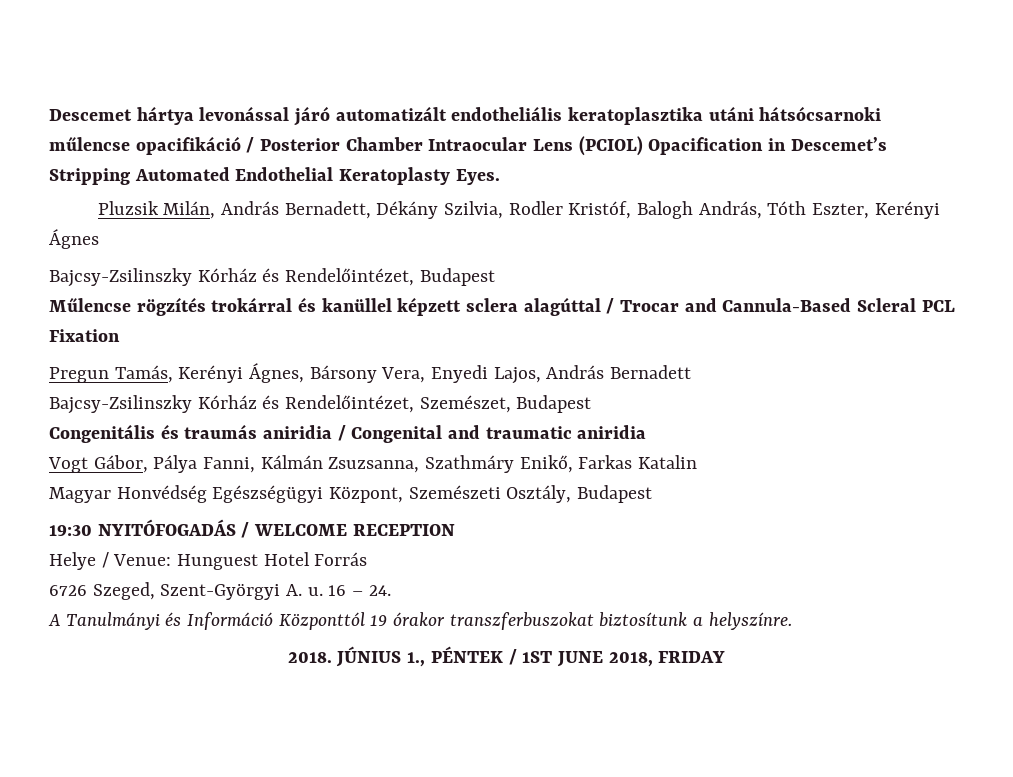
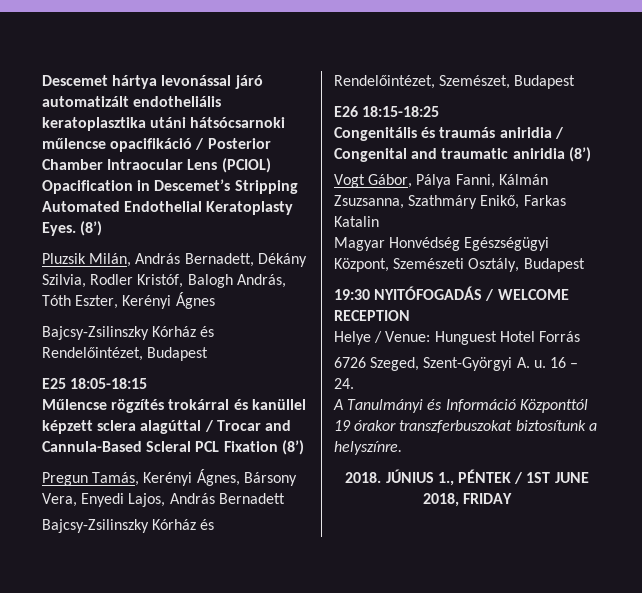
- Descemet hártya levonással járó automatizált endotheliális keratoplasztika utáni hátsócsarnoki műlencse opacifikáció / Posterior Chamber Intraocular Lens (PCIOL) Opacification in Descemet’s Stripping Automated Endothelial Keratoplasty Eyes.
+ Descemet hártya levonással járó automatizált endotheliális keratoplasztika utáni hátsócsarnoki műlencse opacifikáció / Posterior Chamber Intraocular Lens (PCIOL) Opacification in Descemet’s Stripping Automated Endothelial Keratoplasty Eyes. (8’)
+ E25 18:05-18:15
- Műlencse rögzítés trokárral és kanüllel képzett sclera alagúttal / Trocar and Cannula-Based Scleral PCL Fixation
+ Műlencse rögzítés trokárral és kanüllel képzett sclera alagúttal / Trocar and Cannula-Based Scleral PCL Fixation (8’)
+ E26 18:15-18:25
- Congenitális és traumás aniridia / Congenital and traumatic aniridia
+ Congenitális és traumás aniridia / Congenital and traumatic aniridia (8’)

